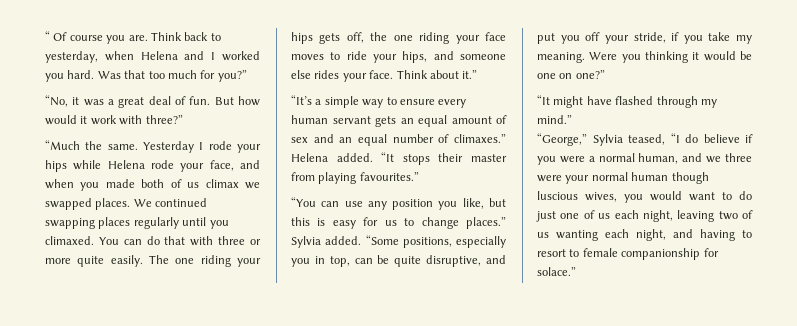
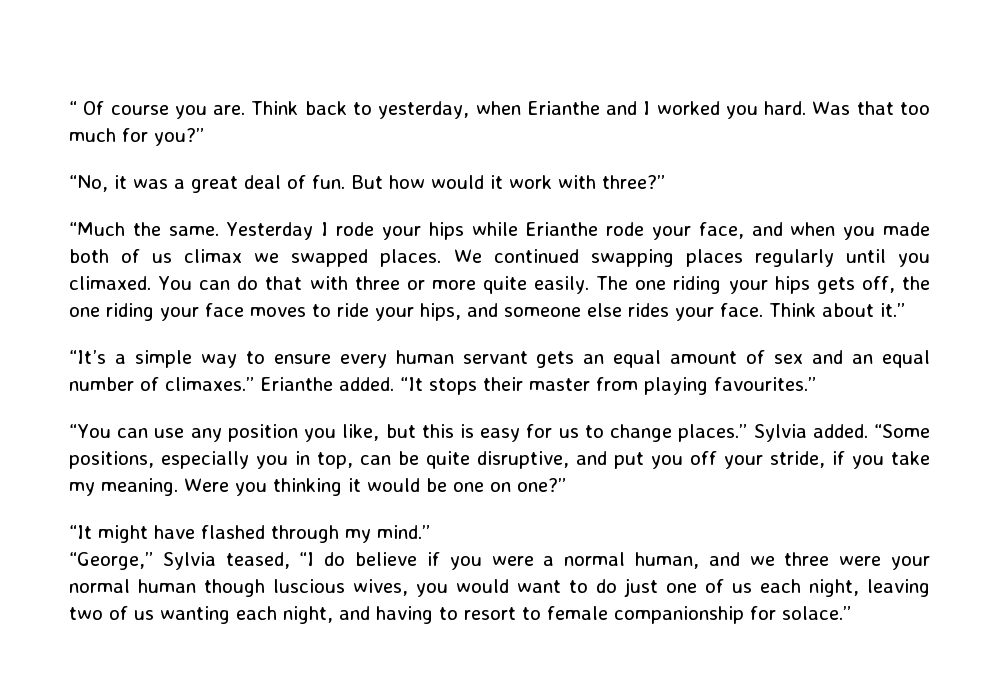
- Think back to yesterday, when Helena and I worked you hard.
+ Think back to yesterday, when Erianthe and I worked you hard.
- Yesterday I rode your hips while Helena rode your face, and when you made both of us climax we swapped places.
+ Yesterday I rode your hips while Erianthe rode your face, and when you made both of us climax we swapped places.
- Helena added.
+ Erianthe added.

